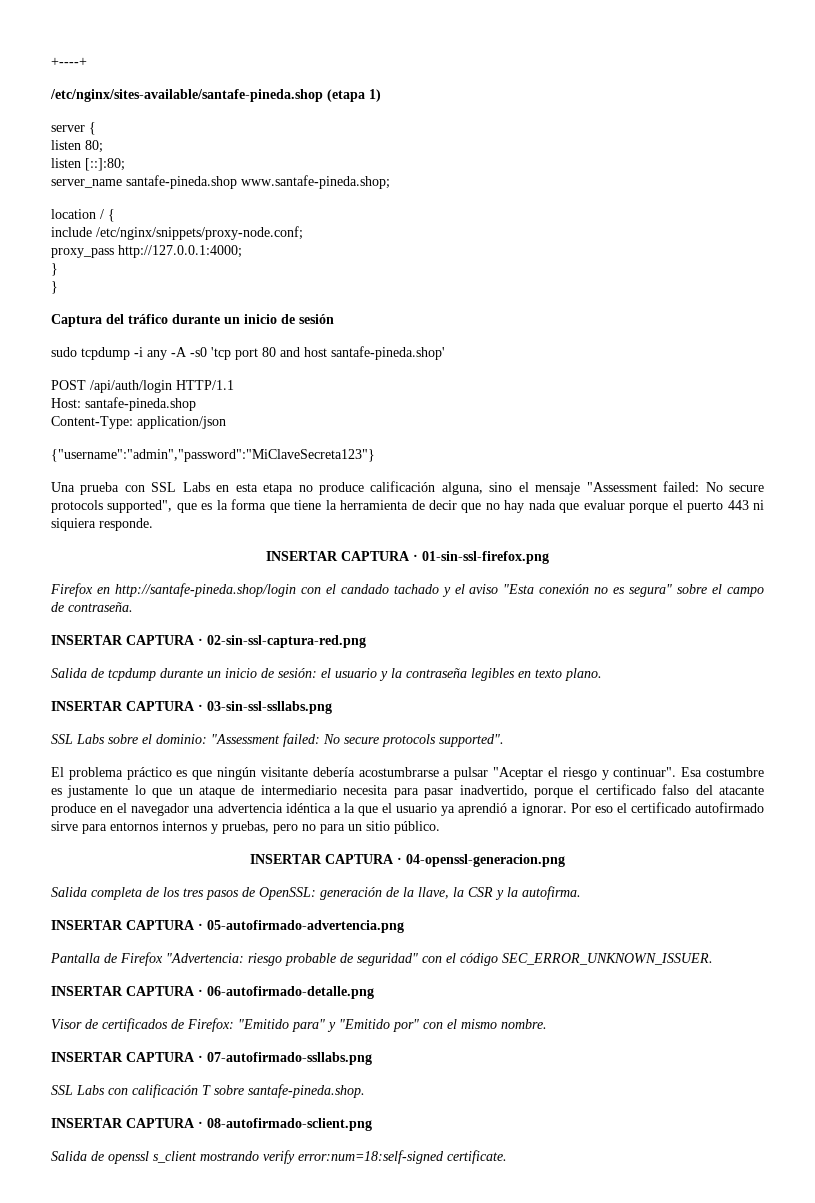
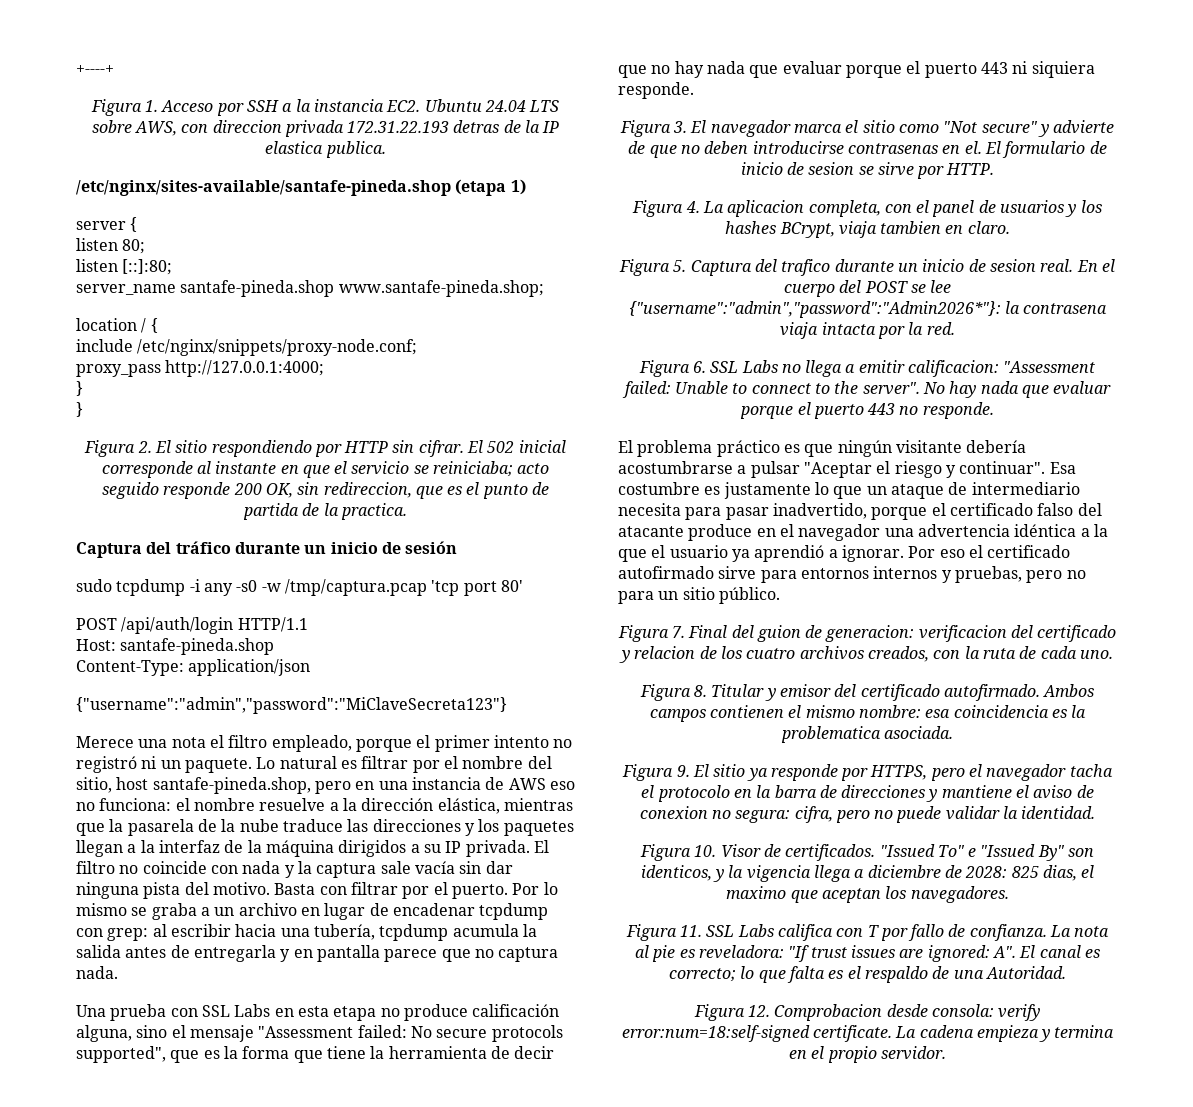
+ Figura 1. Acceso por SSH a la instancia EC2. Ubuntu 24.04 LTS sobre AWS, con direccion privada 172.31.22.193 detras de la IP elastica publica.
+ Figura 2. El sitio respondiendo por HTTP sin cifrar. El 502 inicial corresponde al instante en que el servicio se reiniciaba; acto seguido responde 200 OK, sin redireccion, que es el punto de partida de la practica.
- sudo tcpdump -i any -A -s0 'tcp port 80 and host santafe-pineda.shop'
+ sudo tcpdump -i any -s0 -w /tmp/captura.pcap 'tcp port 80'
+ Merece una nota el filtro empleado, porque el primer intento no registró ni un paquete. Lo natural es filtrar por el nombre del sitio, host santafe-pineda.shop, pero en una instancia de AWS eso no funciona: el nombre resuelve a la dirección elástica, mientras que la pasarela de la nube traduce las direcciones y los paquetes llegan a la interfaz de la máquina dirigidos a su IP privada. El filtro no coincide con nada y la captura sale vacía sin dar ninguna pista del motivo. Basta con filtrar por el puerto. Por lo mismo se graba a un archivo en lugar de encadenar tcpdump con grep: al escribir hacia una tubería, tcpdump acumula la salida antes de entregarla y en pantalla parece que no captura nada.
- INSERTAR CAPTURA · 01-sin-ssl-firefox.png
- Firefox en http://santafe-pineda.shop/login con el candado tachado y el aviso "Esta conexión no es segura" sobre el campo de contraseña.
- INSERTAR CAPTURA · 02-sin-ssl-captura-red.png
- Salida de tcpdump durante un inicio de sesión: el usuario y la contraseña legibles en texto plano.
- INSERTAR CAPTURA · 03-sin-ssl-ssllabs.png
- SSL Labs sobre el dominio: "Assessment failed: No secure protocols supported".
+ Figura 3. El navegador marca el sitio como "Not secure" y advierte de que no deben introducirse contrasenas en el. El formulario de inicio de sesion se sirve por HTTP.
+ Figura 4. La aplicacion completa, con el panel de usuarios y los hashes BCrypt, viaja tambien en claro.
+ Figura 5. Captura del trafico durante un inicio de sesion real. En el cuerpo del POST se lee {"username":"admin","password":"Admin2026*"}: la contrasena viaja intacta por la red.
+ Figura 6. SSL Labs no llega a emitir calificacion: "Assessment failed: Unable to connect to the server". No hay nada que evaluar porque el puerto 443 no responde.
- INSERTAR CAPTURA · 04-openssl-generacion.png
- Salida completa de los tres pasos de OpenSSL: generación de la llave, la CSR y la autofirma.
- INSERTAR CAPTURA · 05-autofirmado-advertencia.png
- Pantalla de Firefox "Advertencia: riesgo probable de seguridad" con el código SEC_ERROR_UNKNOWN_ISSUER.
- INSERTAR CAPTURA · 06-autofirmado-detalle.png
- Visor de certificados de Firefox: "Emitido para" y "Emitido por" con el mismo nombre.
- INSERTAR CAPTURA · 07-autofirmado-ssllabs.png
- SSL Labs con calificación T sobre santafe-pineda.shop.
- INSERTAR CAPTURA · 08-autofirmado-sclient.png
- Salida de openssl s_client mostrando verify error:num=18:self-signed certificate.
+ Figura 7. Final del guion de generacion: verificacion del certificado y relacion de los cuatro archivos creados, con la ruta de cada uno.
+ Figura 8. Titular y emisor del certificado autofirmado. Ambos campos contienen el mismo nombre: esa coincidencia es la problematica asociada.
+ Figura 9. El sitio ya responde por HTTPS, pero el navegador tacha el protocolo en la barra de direcciones y mantiene el aviso de conexion no segura: cifra, pero no puede validar la identidad.
+ Figura 10. Visor de certificados. "Issued To" e "Issued By" son identicos, y la vigencia llega a diciembre de 2028: 825 dias, el maximo que aceptan los navegadores.
+ Figura 11. SSL Labs califica con T por fallo de confianza. La nota al pie es reveladora: "If trust issues are ignored: A". El canal es correcto; lo que falta es el respaldo de una Autoridad.
+ Figura 12. Comprobacion desde consola: verify error:num=18:self-signed certificate. La cadena empieza y termina en el propio servidor.

